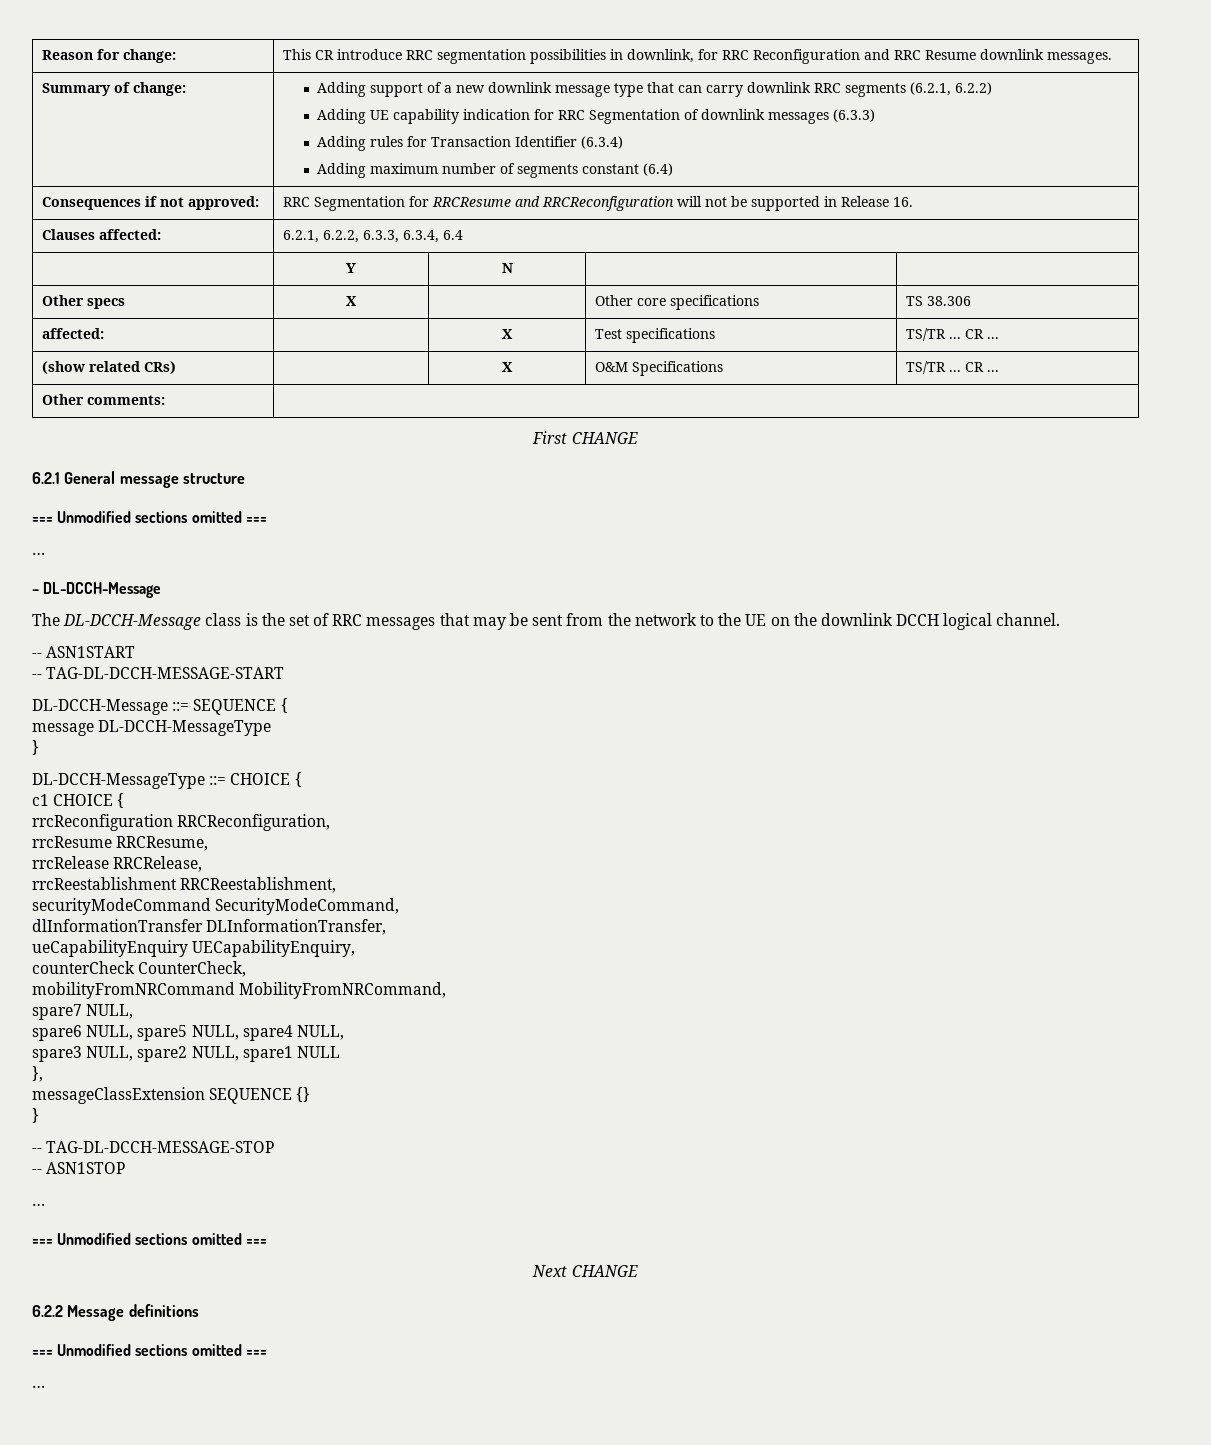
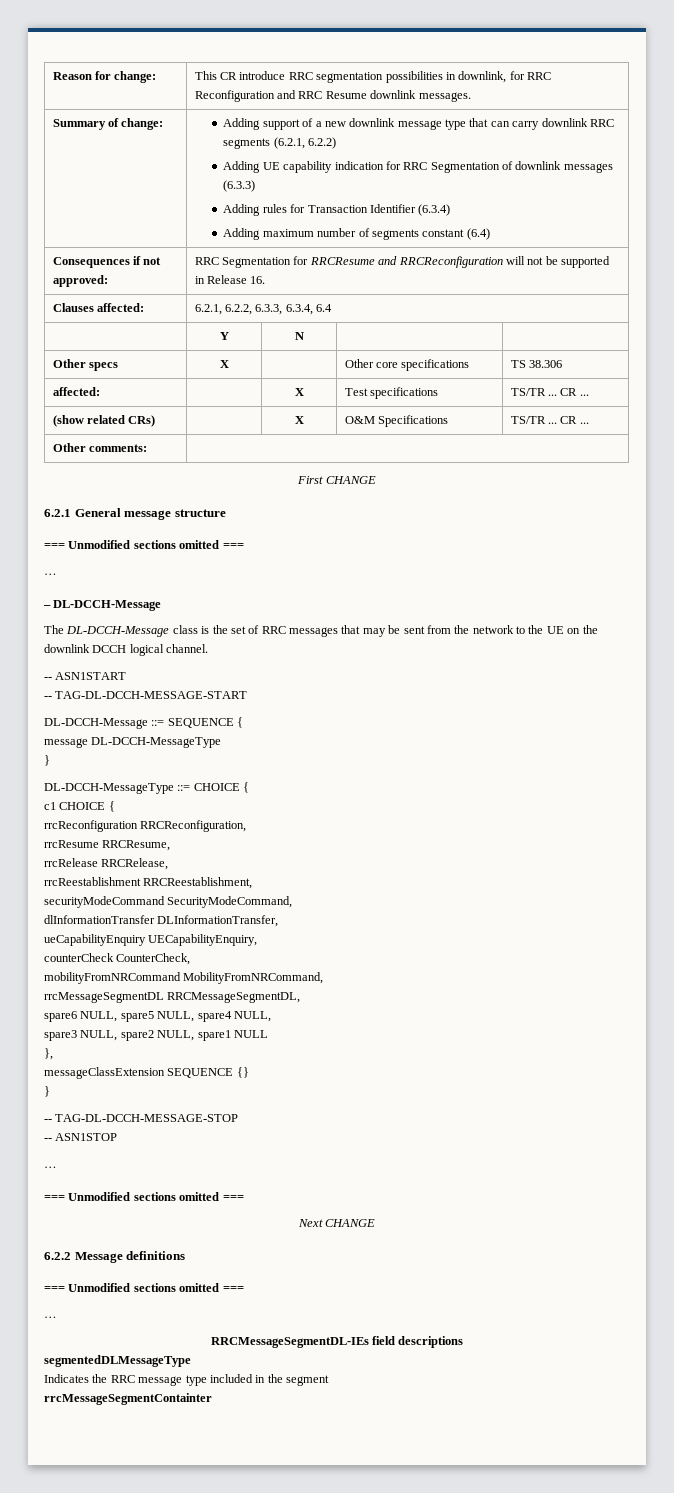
- spare7 NULL,
+ rrcMessageSegmentDL RRCMessageSegmentDL,
+ RRCMessageSegmentDL-IEs field descriptions
+ segmentedDLMessageType
+ Indicates the RRC message type included in the segment
+ rrcMessageSegmentContainter

